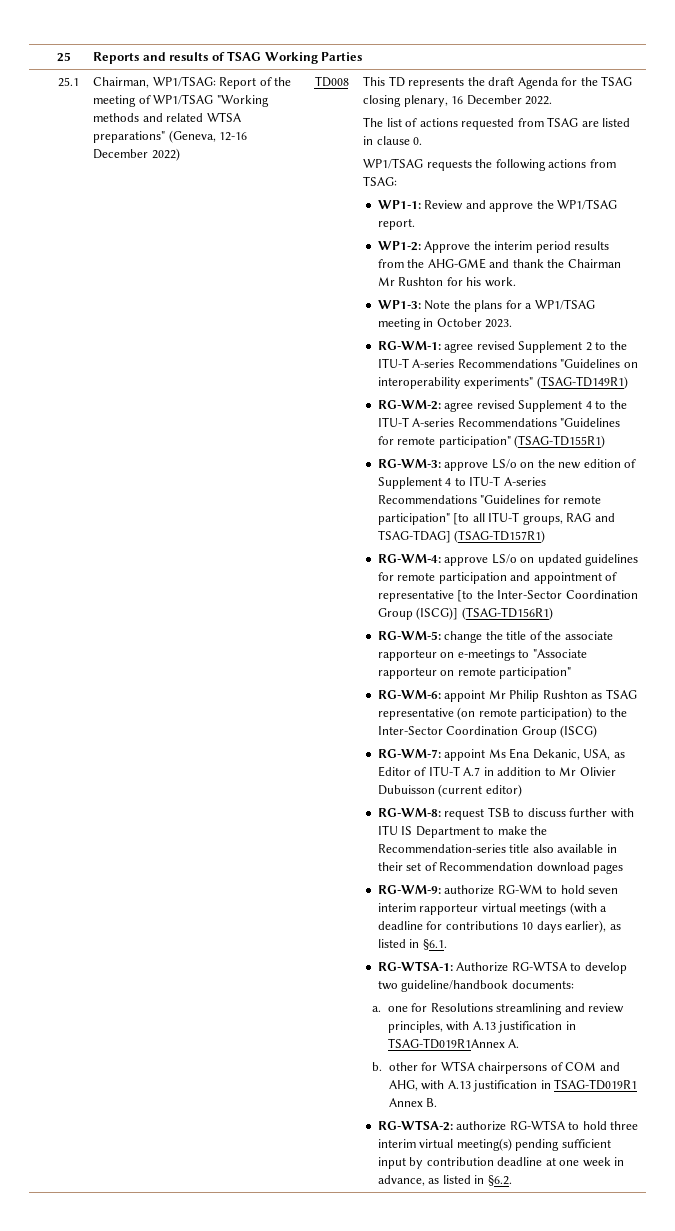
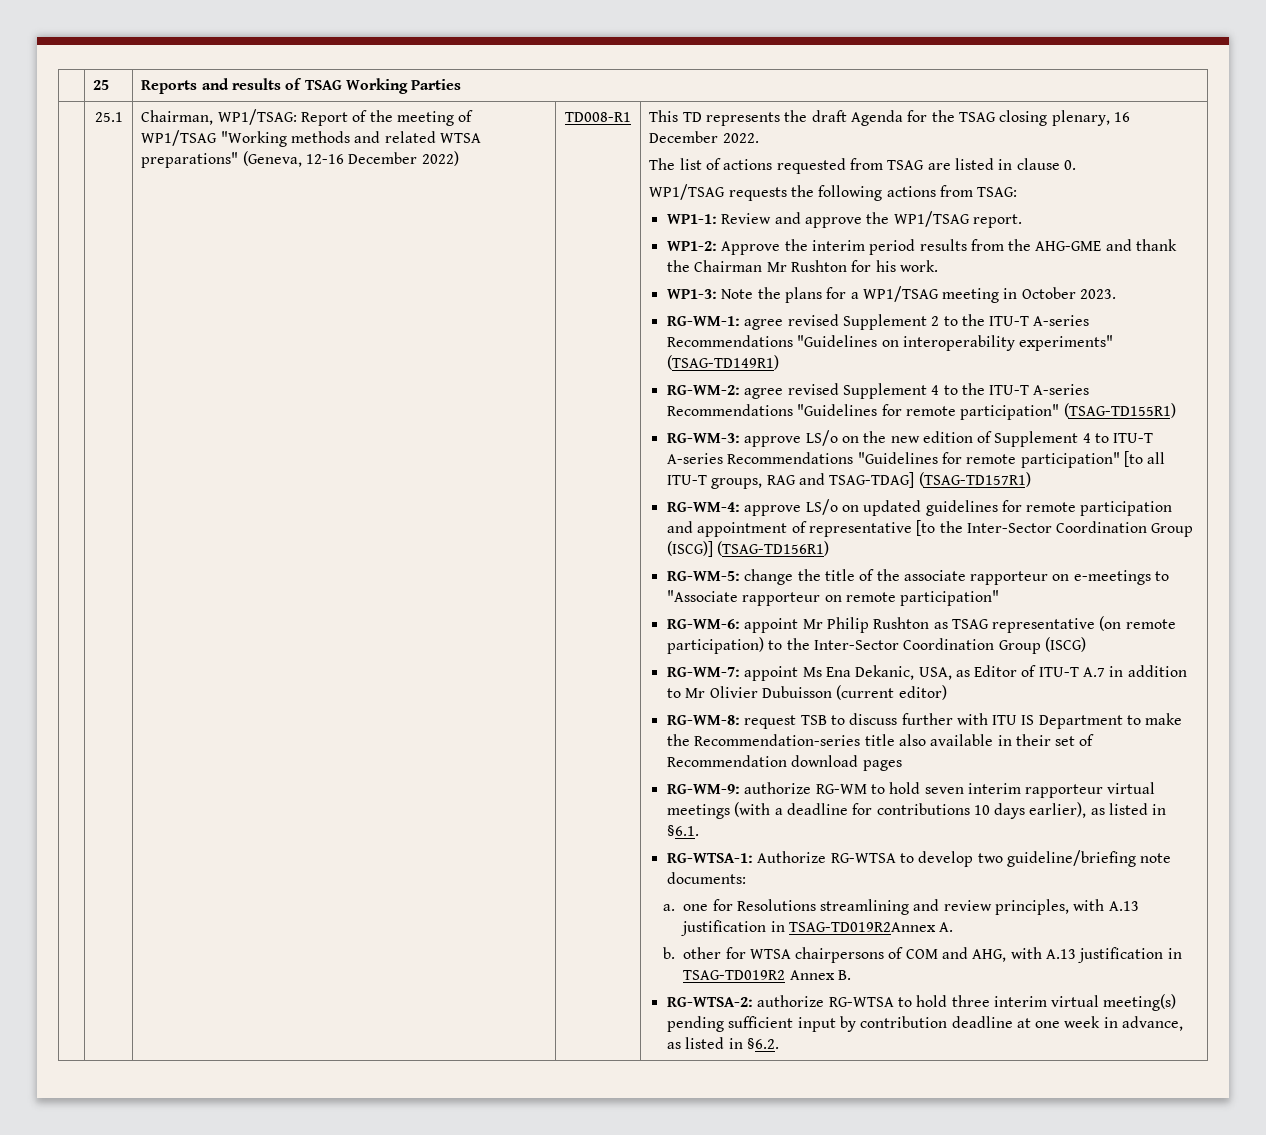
- TD008
+ TD008-R1
- RG-WTSA-1: Authorize RG-WTSA to develop two guideline/handbook documents:
+ RG-WTSA-1: Authorize RG-WTSA to develop two guideline/briefing note documents:
- a. one for Resolutions streamlining and review principles, with A.13 justification in TSAG-TD019R1Annex A.
+ a. one for Resolutions streamlining and review principles, with A.13 justification in TSAG-TD019R2Annex A.
- b. other for WTSA chairpersons of COM and AHG, with A.13 justification in TSAG-TD019R1 Annex B.
+ b. other for WTSA chairpersons of COM and AHG, with A.13 justification in TSAG-TD019R2 Annex B.

